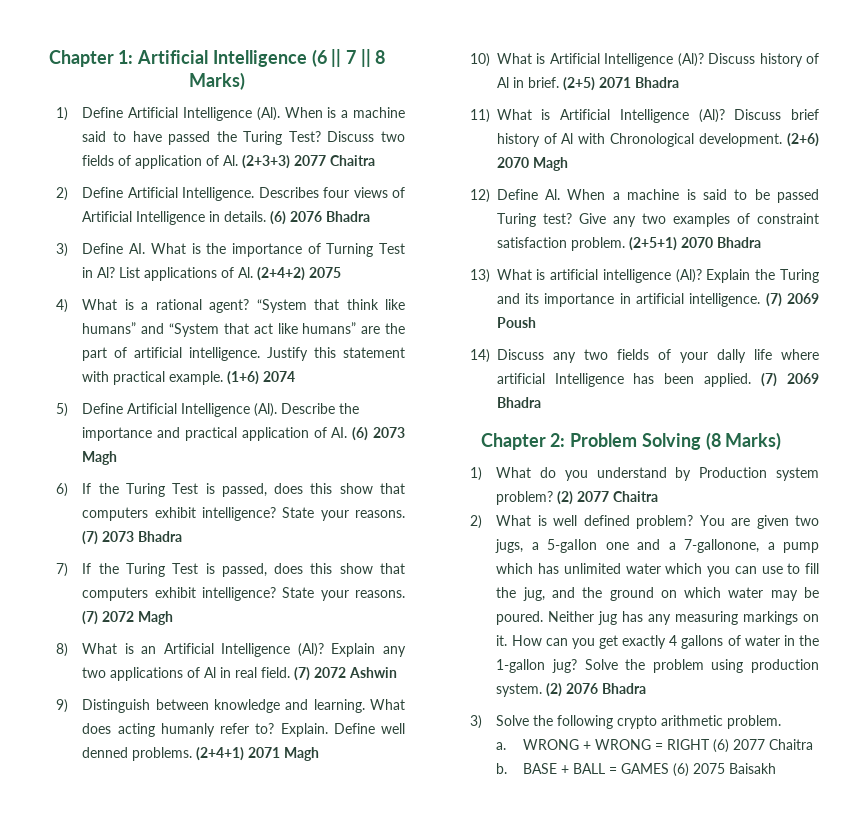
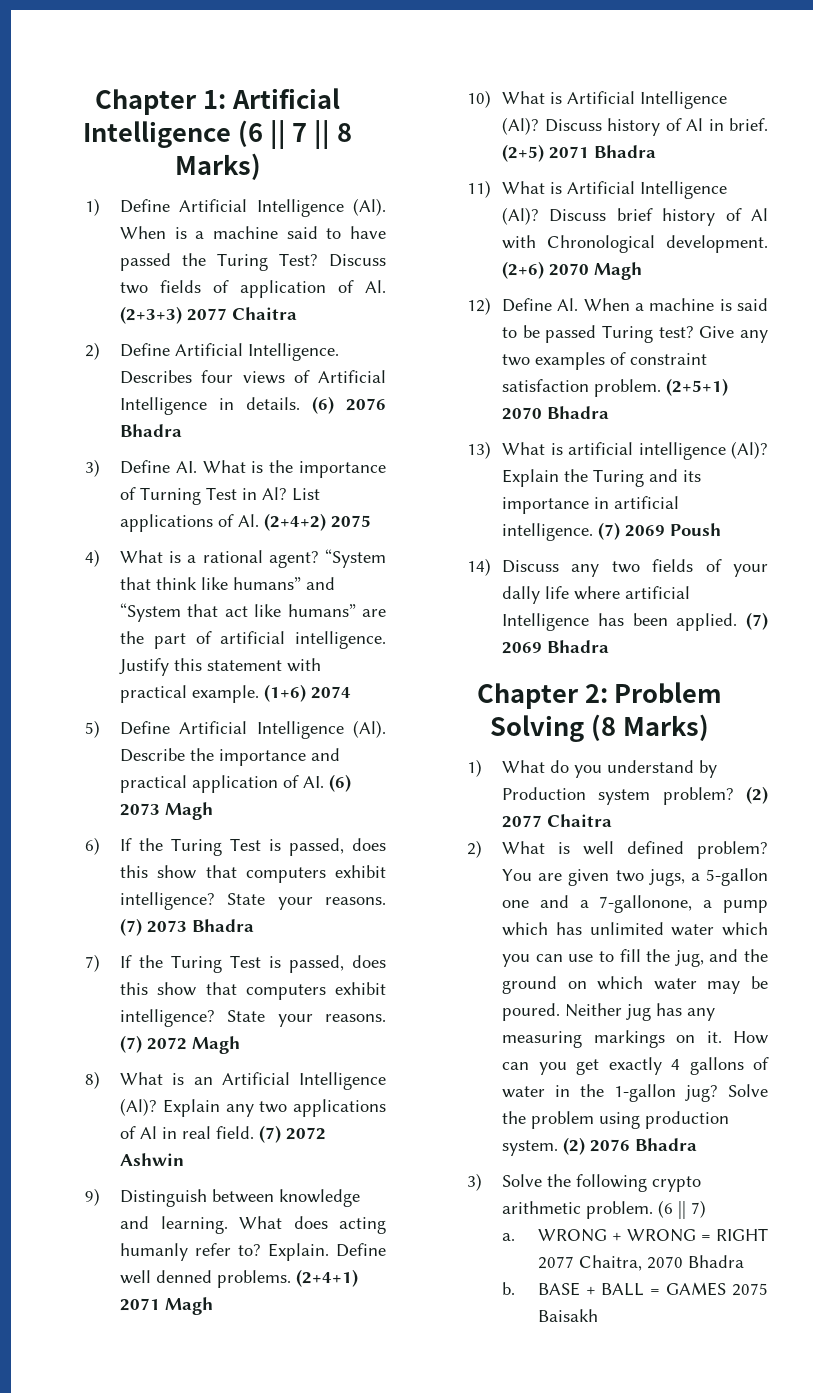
+ (6 || 7)
- WRONG + WRONG = RIGHT (6) 2077 Chaitra
+ WRONG + WRONG = RIGHT 2077 Chaitra, 2070 Bhadra
- BASE + BALL = GAMES (6) 2075 Baisakh
+ BASE + BALL = GAMES 2075 Baisakh

